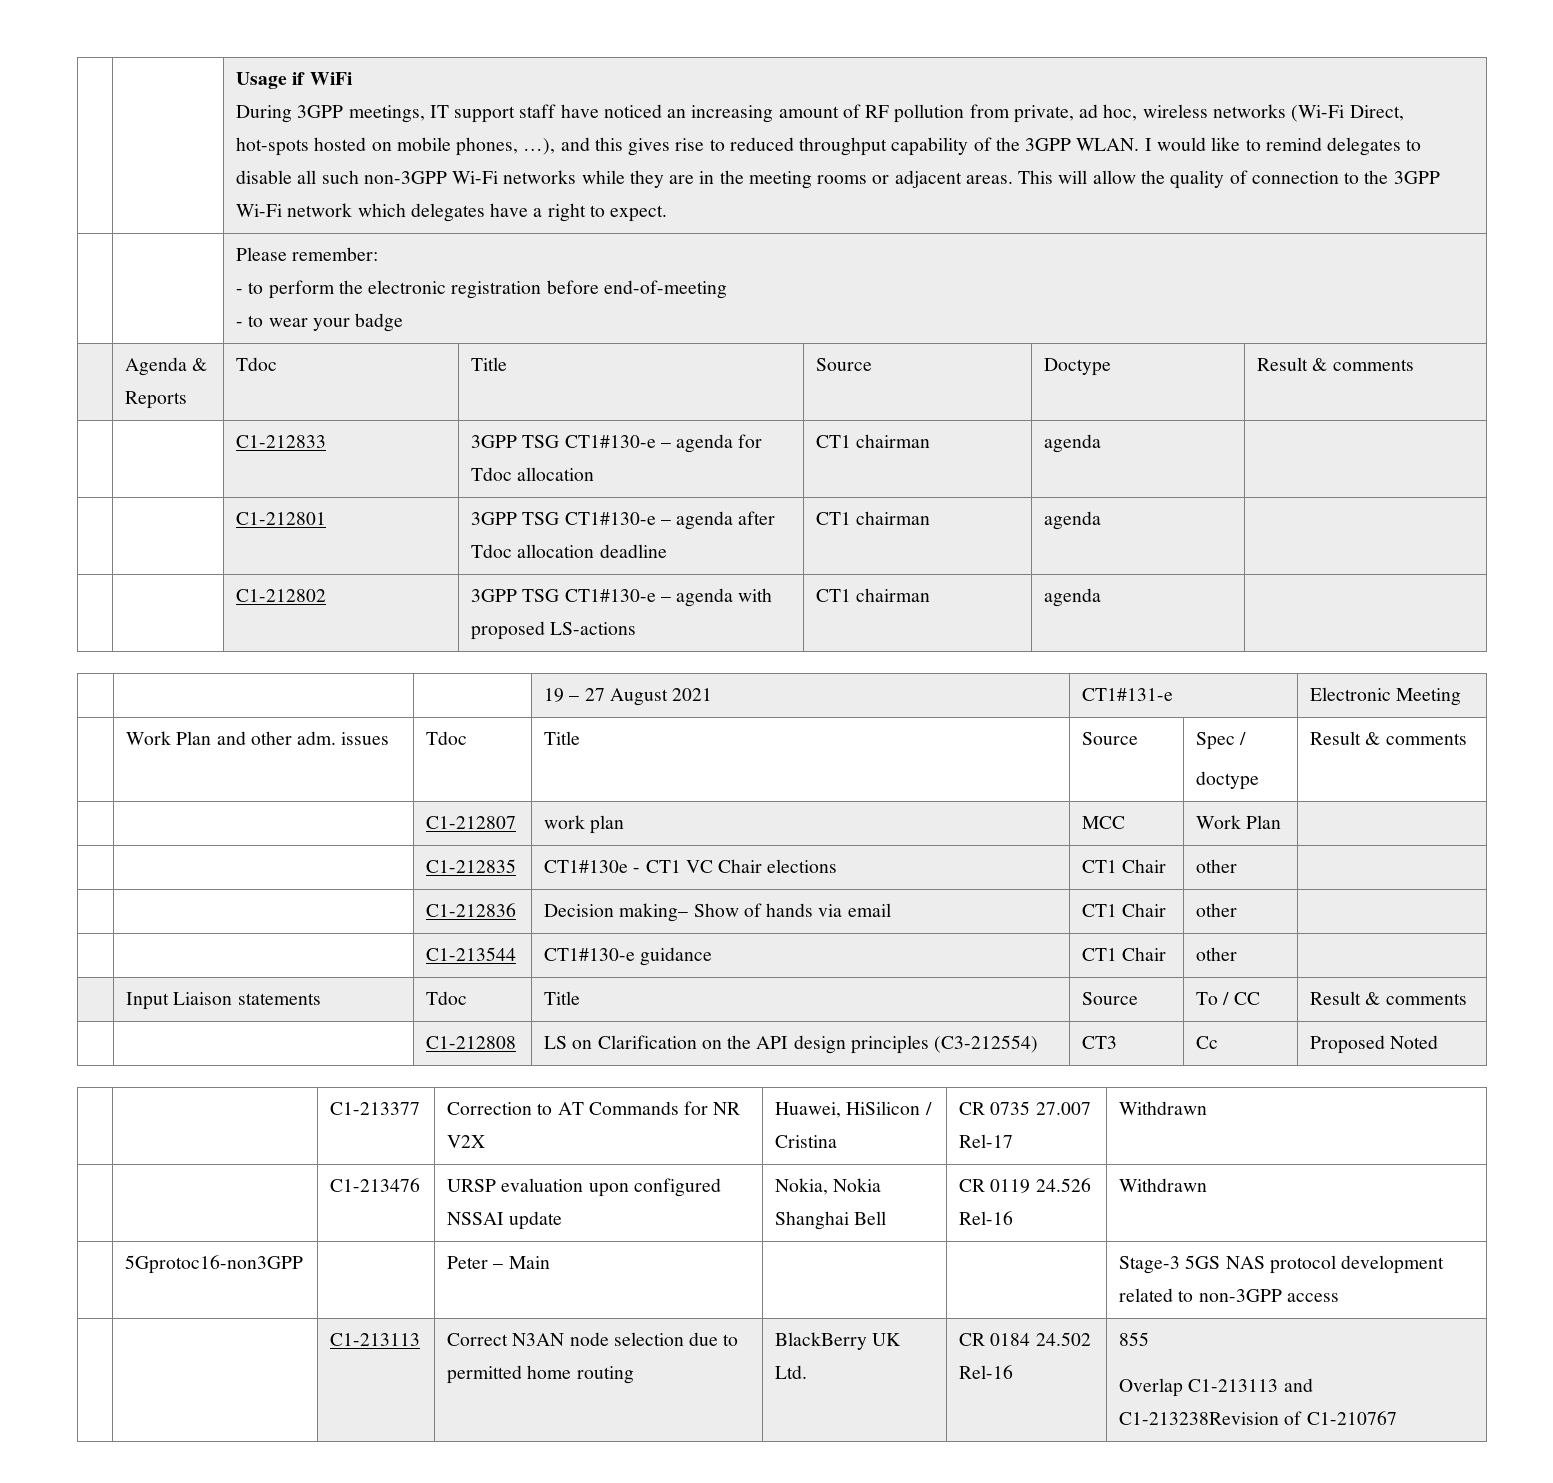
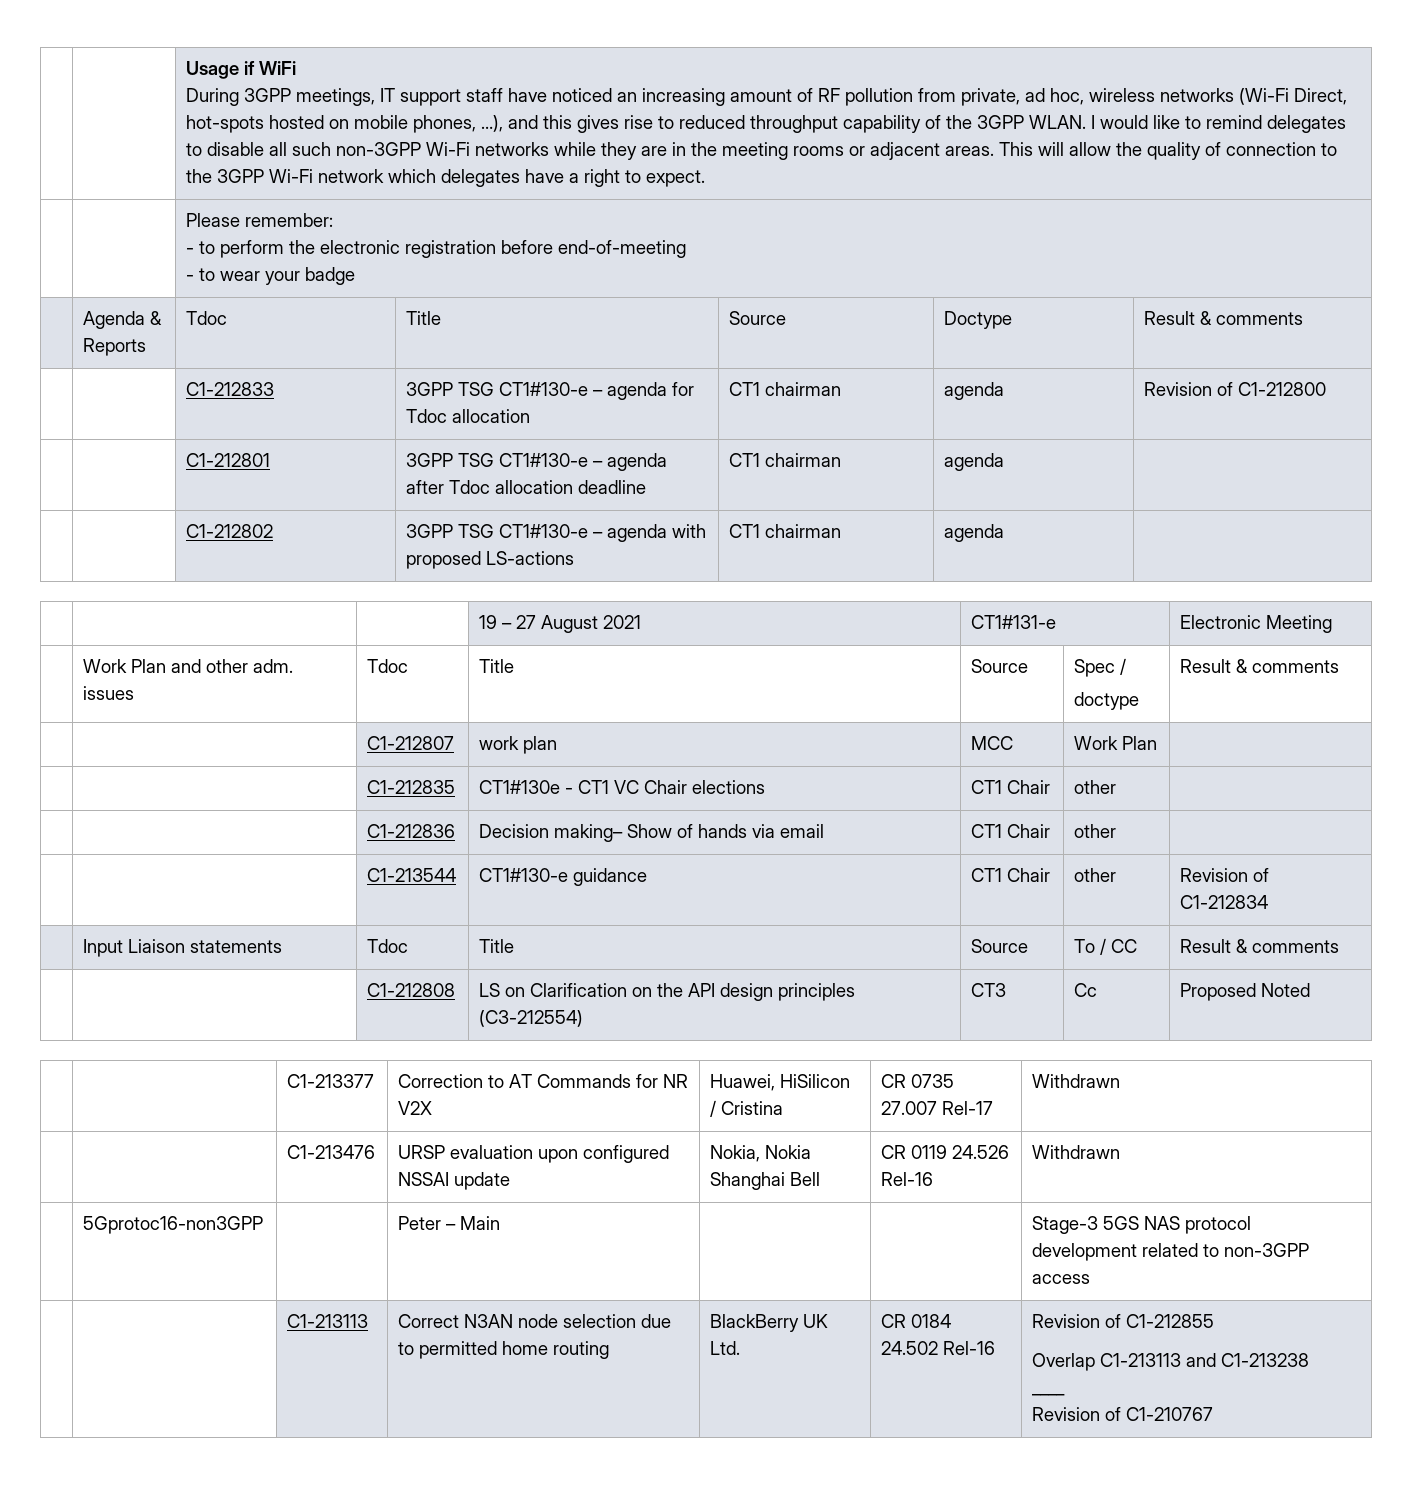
- | | C1-212833 | 3GPP TSG CT1#130-e – agenda for Tdoc allocation | CT1 chairman | agenda |
+ | | C1-212833 | 3GPP TSG CT1#130-e – agenda for Tdoc allocation | CT1 chairman | agenda | Revision of C1-212800
- | | C1-213544 | CT1#130-e guidance | CT1 Chair | other |
+ | | C1-213544 | CT1#130-e guidance | CT1 Chair | other | Revision of C1-212834
- | | C1-213113 | Correct N3AN node selection due to permitted home routing | BlackBerry UK Ltd. | CR 0184 24.502 Rel-16 | 855
- Overlap C1-213113 and C1-213238Revision of C1-210767
+ | | C1-213113 | Correct N3AN node selection due to permitted home routing | BlackBerry UK Ltd. | CR 0184 24.502 Rel-16 | Revision of C1-212855
+ Overlap C1-213113 and C1-213238
+ ____
+ Revision of C1-210767

